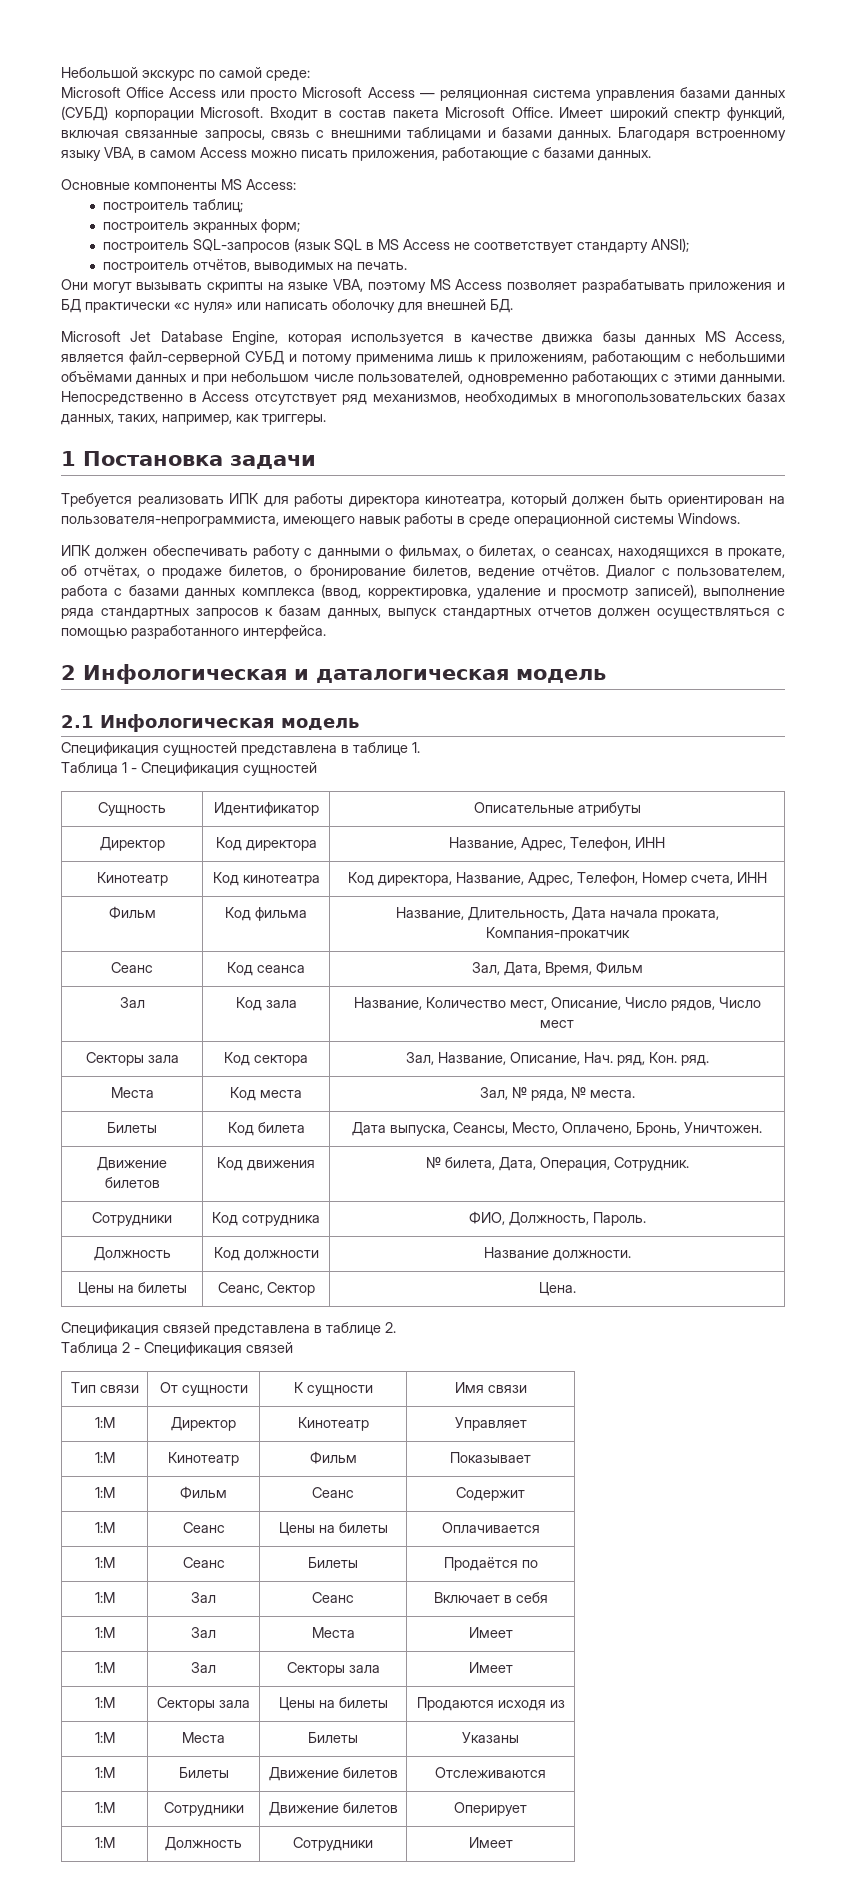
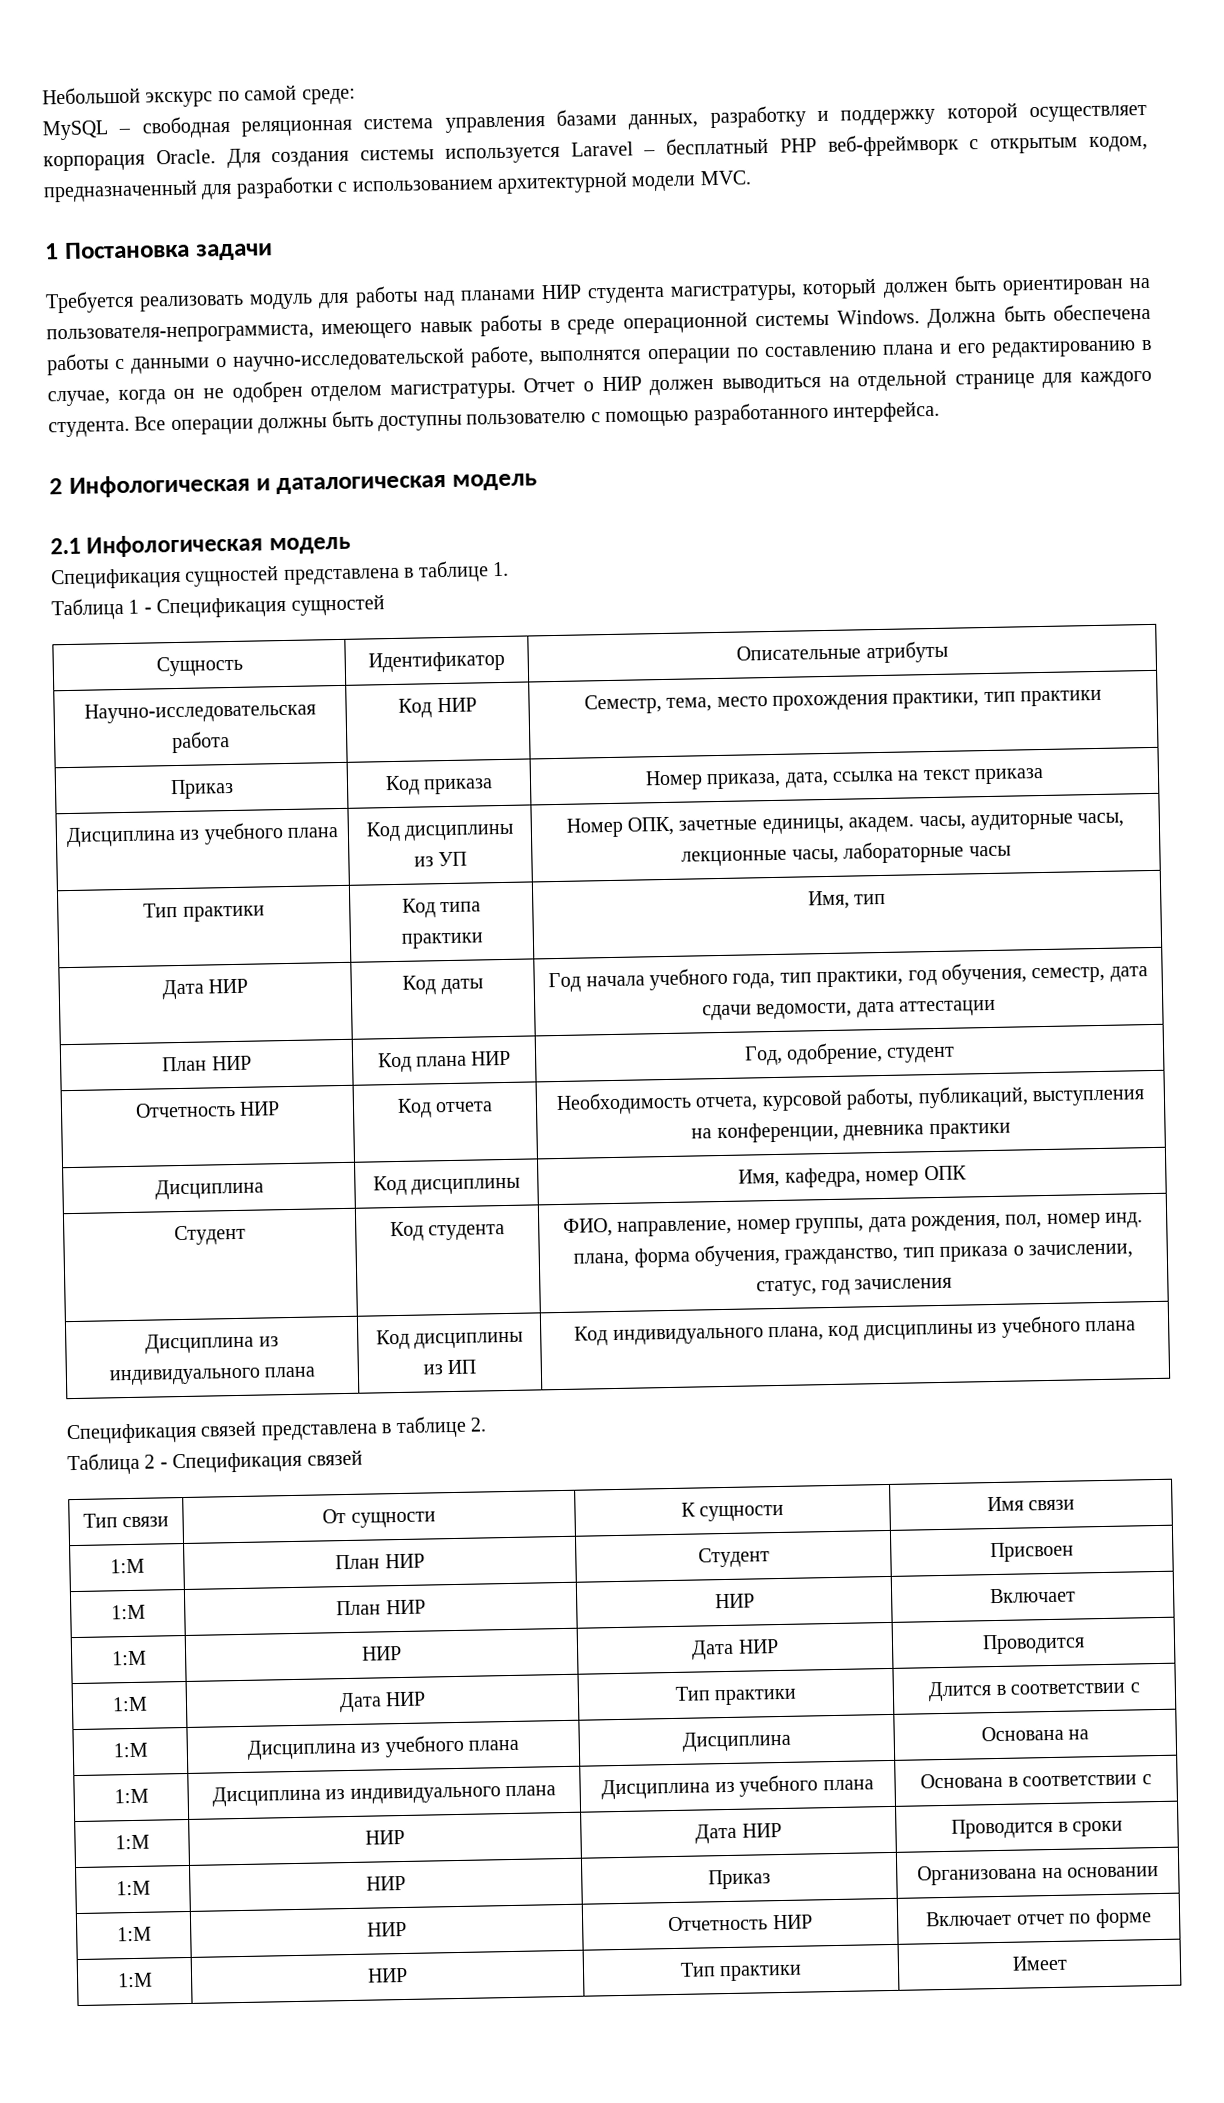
- Microsoft Office Access или просто Microsoft Access — реляционная система управления базами данных (СУБД) корпорации Microsoft. Входит в состав пакета Microsoft Office. Имеет широкий спектр функций, включая связанные запросы, связь с внешними таблицами и базами данных. Благодаря встроенному языку VBA, в самом Access можно писать приложения, работающие с базами данных.
- Основные компоненты MS Access:
- построитель таблиц;
- построитель экранных форм;
- построитель SQL-запросов (язык SQL в MS Access не соответствует стандарту ANSI);
- построитель отчётов, выводимых на печать.
- Они могут вызывать скрипты на языке VBA, поэтому MS Access позволяет разрабатывать приложения и БД практически «с нуля» или написать оболочку для внешней БД.
- Microsoft Jet Database Engine, которая используется в качестве движка базы данных MS Access, является файл-серверной СУБД и потому применима лишь к приложениям, работающим с небольшими объёмами данных и при небольшом числе пользователей, одновременно работающих с этими данными. Непосредственно в Access отсутствует ряд механизмов, необходимых в многопользовательских базах данных, таких, например, как триггеры.
+ MySQL – свободная реляционная система управления базами данных, разработку и поддержку которой осуществляет корпорация Oracle. Для создания системы используется Laravel – бесплатный PHP веб-фреймворк с открытым кодом, предназначенный для разработки с использованием архитектурной модели MVC.
- Требуется реализовать ИПК для работы директора кинотеатра, который должен быть ориентирован на пользователя-непрограммиста, имеющего навык работы в среде операционной системы Windows.
- ИПК должен обеспечивать работу с данными о фильмах, о билетах, о сеансах, находящихся в прокате, об отчётах, о продаже билетов, о бронирование билетов, ведение отчётов. Диалог с пользователем, работа с базами данных комплекса (ввод, корректировка, удаление и просмотр записей), выполнение ряда стандартных запросов к базам данных, выпуск стандартных отчетов должен осуществляться с помощью разработанного интерфейса.
+ Требуется реализовать модуль для работы над планами НИР студента магистратуры, который должен быть ориентирован на пользователя-непрограммиста, имеющего навык работы в среде операционной системы Windows. Должна быть обеспечена работы с данными о научно-исследовательской работе, выполнятся операции по составлению плана и его редактированию в случае, когда он не одобрен отделом магистратуры. Отчет о НИР должен выводиться на отдельной странице для каждого студента. Все операции должны быть доступны пользователю с помощью разработанного интерфейса.
- Директор | Код директора | Название, Адрес, Телефон, ИНН
- Кинотеатр | Код кинотеатра | Код директора, Название, Адрес, Телефон, Номер счета, ИНН
- Фильм | Код фильма | Название, Длительность, Дата начала проката, Компания-прокатчик
- Сеанс | Код сеанса | Зал, Дата, Время, Фильм
- Зал | Код зала | Название, Количество мест, Описание, Число рядов, Число мест
- Секторы зала | Код сектора | Зал, Название, Описание, Нач. ряд, Кон. ряд.
- Места | Код места | Зал, № ряда, № места.
- Билеты | Код билета | Дата выпуска, Сеансы, Место, Оплачено, Бронь, Уничтожен.
- Движение билетов | Код движения | № билета, Дата, Операция, Сотрудник.
- Сотрудники | Код сотрудника | ФИО, Должность, Пароль.
- Должность | Код должности | Название должности.
- Цены на билеты | Сеанс, Сектор | Цена.
+ Научно-исследовательская работа | Код НИР | Семестр, тема, место прохождения практики, тип практики
+ Приказ | Код приказа | Номер приказа, дата, ссылка на текст приказа
+ Дисциплина из учебного плана | Код дисциплины из УП | Номер ОПК, зачетные единицы, академ. часы, аудиторные часы, лекционные часы, лабораторные часы
+ Тип практики | Код типа практики | Имя, тип
+ Дата НИР | Код даты | Год начала учебного года, тип практики, год обучения, семестр, дата сдачи ведомости, дата аттестации
+ План НИР | Код плана НИР | Год, одобрение, студент
+ Отчетность НИР | Код отчета | Необходимость отчета, курсовой работы, публикаций, выступления на конференции, дневника практики
+ Дисциплина | Код дисциплины | Имя, кафедра, номер ОПК
+ Студент | Код студента | ФИО, направление, номер группы, дата рождения, пол, номер инд. плана, форма обучения, гражданство, тип приказа о зачислении, статус, год зачисления
+ Дисциплина из индивидуального плана | Код дисциплины из ИП | Код индивидуального плана, код дисциплины из учебного плана
- 1:М | Директор | Кинотеатр | Управляет
- 1:M | Кинотеатр | Фильм | Показывает
- 1:M | Фильм | Сеанс | Содержит
- 1:M | Сеанс | Цены на билеты | Оплачивается
- 1:M | Сеанс | Билеты | Продаётся по
- 1:M | Зал | Сеанс | Включает в себя
- 1:M | Зал | Места | Имеет
- 1:M | Зал | Секторы зала | Имеет
- 1:M | Секторы зала | Цены на билеты | Продаются исходя из
- 1:M | Места | Билеты | Указаны
- 1:M | Билеты | Движение билетов | Отслеживаются
- 1:M | Сотрудники | Движение билетов | Оперирует
- 1:M | Должность | Сотрудники | Имеет
+ 1:М | План НИР | Студент | Присвоен
+ 1:M | План НИР | НИР | Включает
+ 1:M | НИР | Дата НИР | Проводится
+ 1:M | Дата НИР | Тип практики | Длится в соответствии с
+ 1:M | Дисциплина из учебного плана | Дисциплина | Основана на
+ 1:М | Дисциплина из индивидуального плана | Дисциплина из учебного плана | Основана в соответствии с
+ 1:M | НИР | Дата НИР | Проводится в сроки
+ 1:M | НИР | Приказ | Организована на основании
+ 1:M | НИР | Отчетность НИР | Включает отчет по форме
+ 1:M | НИР | Тип практики | Имеет

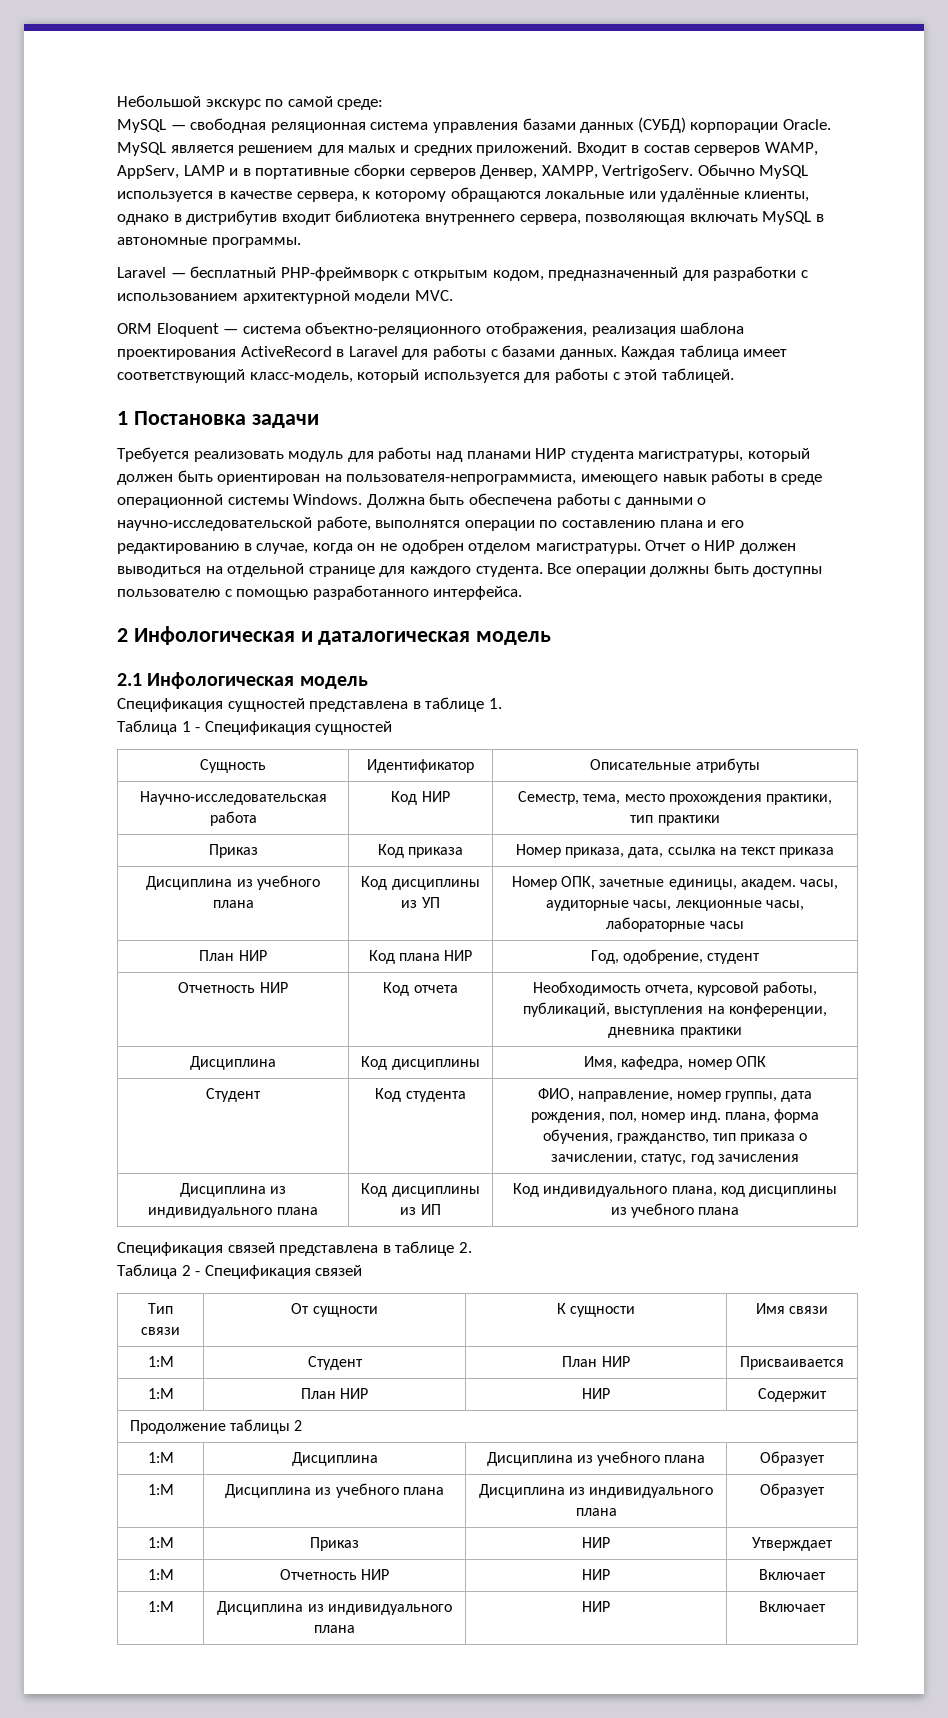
- MySQL – свободная реляционная система управления базами данных, разработку и поддержку которой осуществляет корпорация Oracle. Для создания системы используется Laravel – бесплатный PHP веб-фреймворк с открытым кодом, предназначенный для разработки с использованием архитектурной модели MVC.
+ MySQL — свободная реляционная система управления базами данных (СУБД) корпорации Oracle. MySQL является решением для малых и средних приложений. Входит в состав серверов WAMP, AppServ, LAMP и в портативные сборки серверов Денвер, XAMPP, VertrigoServ. Обычно MySQL используется в качестве сервера, к которому обращаются локальные или удалённые клиенты, однако в дистрибутив входит библиотека внутреннего сервера, позволяющая включать MySQL в автономные программы.
+ Laravel — бесплатный PHP-фреймворк с открытым кодом, предназначенный для разработки с использованием архитектурной модели MVC.
+ ORM Eloquent — система объектно-реляционного отображения, реализация шаблона проектирования ActiveRecord в Laravel для работы с базами данных. Каждая таблица имеет соответствующий класс-модель, который используется для работы с этой таблицей.
- Тип практики | Код типа практики | Имя, тип
- Дата НИР | Код даты | Год начала учебного года, тип практики, год обучения, семестр, дата сдачи ведомости, дата аттестации
- 1:М | План НИР | Студент | Присвоен
+ 1:М | Студент | План НИР | Присваивается
- 1:M | План НИР | НИР | Включает
- 1:M | НИР | Дата НИР | Проводится
- 1:M | Дата НИР | Тип практики | Длится в соответствии с
+ 1:M | План НИР | НИР | Содержит
+ Продолжение таблицы 2
+ 1:M | Дисциплина | Дисциплина из учебного плана | Образует
- 1:M | Дисциплина из учебного плана | Дисциплина | Основана на
+ 1:M | Дисциплина из учебного плана | Дисциплина из индивидуального плана | Образует
+ 1:M | Приказ | НИР | Утверждает
+ 1:M | Отчетность НИР | НИР | Включает
- 1:М | Дисциплина из индивидуального плана | Дисциплина из учебного плана | Основана в соответствии с
- 1:M | НИР | Дата НИР | Проводится в сроки
- 1:M | НИР | Приказ | Организована на основании
- 1:M | НИР | Отчетность НИР | Включает отчет по форме
- 1:M | НИР | Тип практики | Имеет
+ 1:М | Дисциплина из индивидуального плана | НИР | Включает

